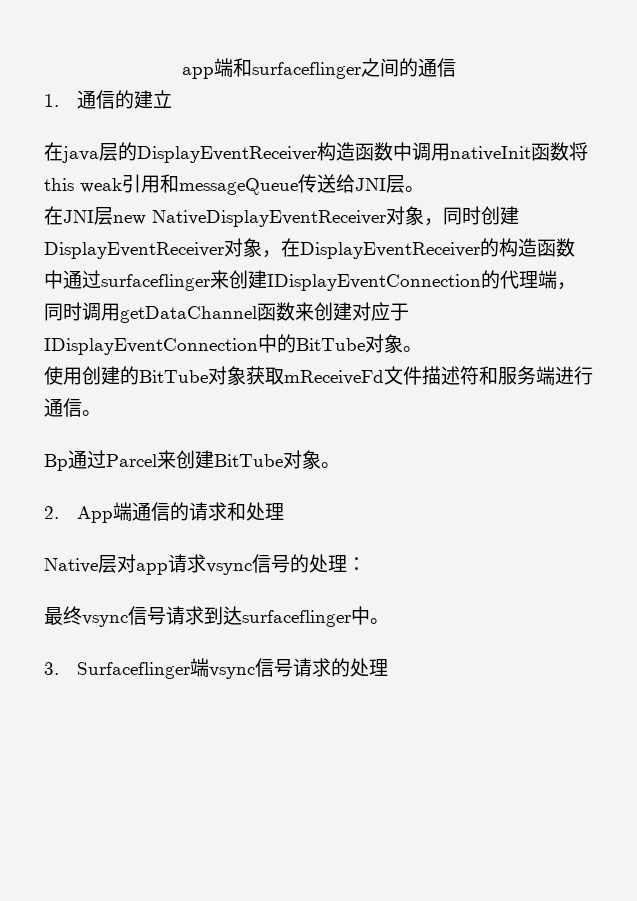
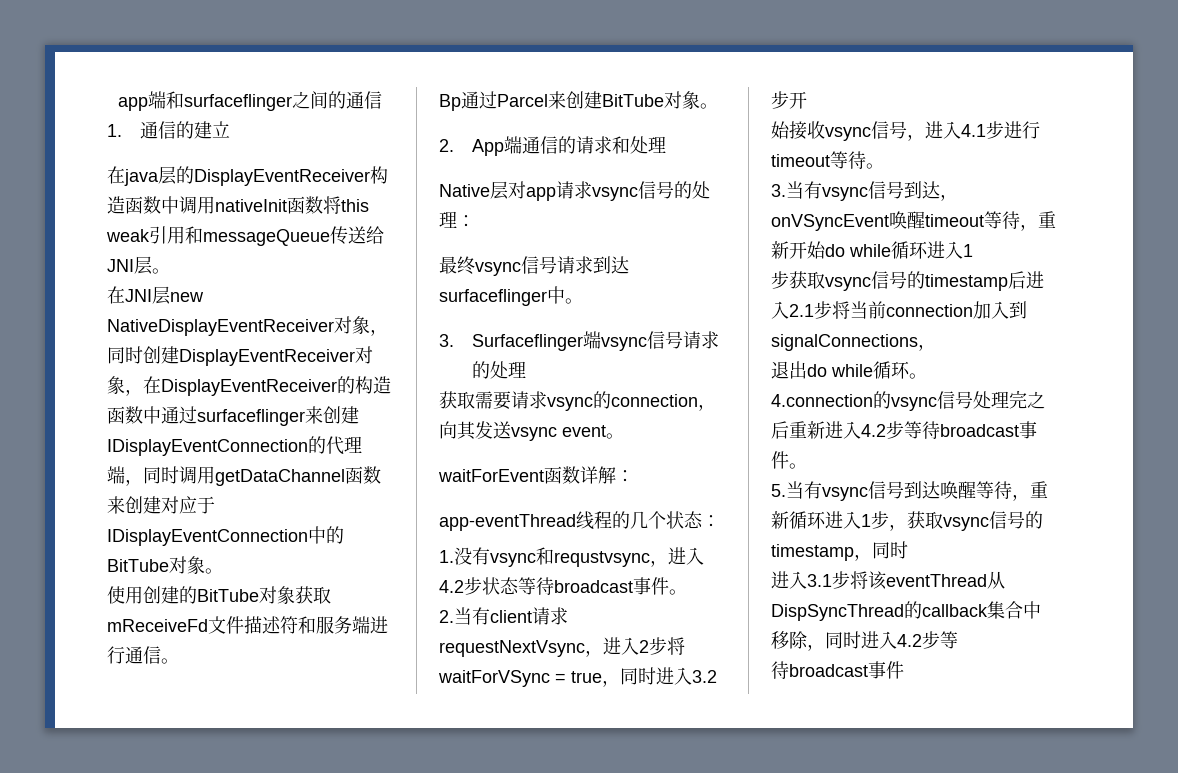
+ 获取需要请求vsync的connection，向其发送vsync event。
+ waitForEvent函数详解：
+ app-eventThread线程的几个状态：
+ 1.没有vsync和requstvsync，进入4.2步状态等待broadcast事件。
+ 2.当有client请求requestNextVsync，进入2步将waitForVSync = true，同时进入3.2步开
+ 始接收vsync信号，进入4.1步进行timeout等待。
+ 3.当有vsync信号到达，onVSyncEvent唤醒timeout等待，重新开始do while循环进入1
+ 步获取vsync信号的timestamp后进入2.1步将当前connection加入到signalConnections，
+ 退出do while循环。
+ 4.connection的vsync信号处理完之后重新进入4.2步等待broadcast事件。
+ 5.当有vsync信号到达唤醒等待，重新循环进入1步，获取vsync信号的timestamp，同时
+ 进入3.1步将该eventThread从DispSyncThread的callback集合中移除，同时进入4.2步等
+ 待broadcast事件

